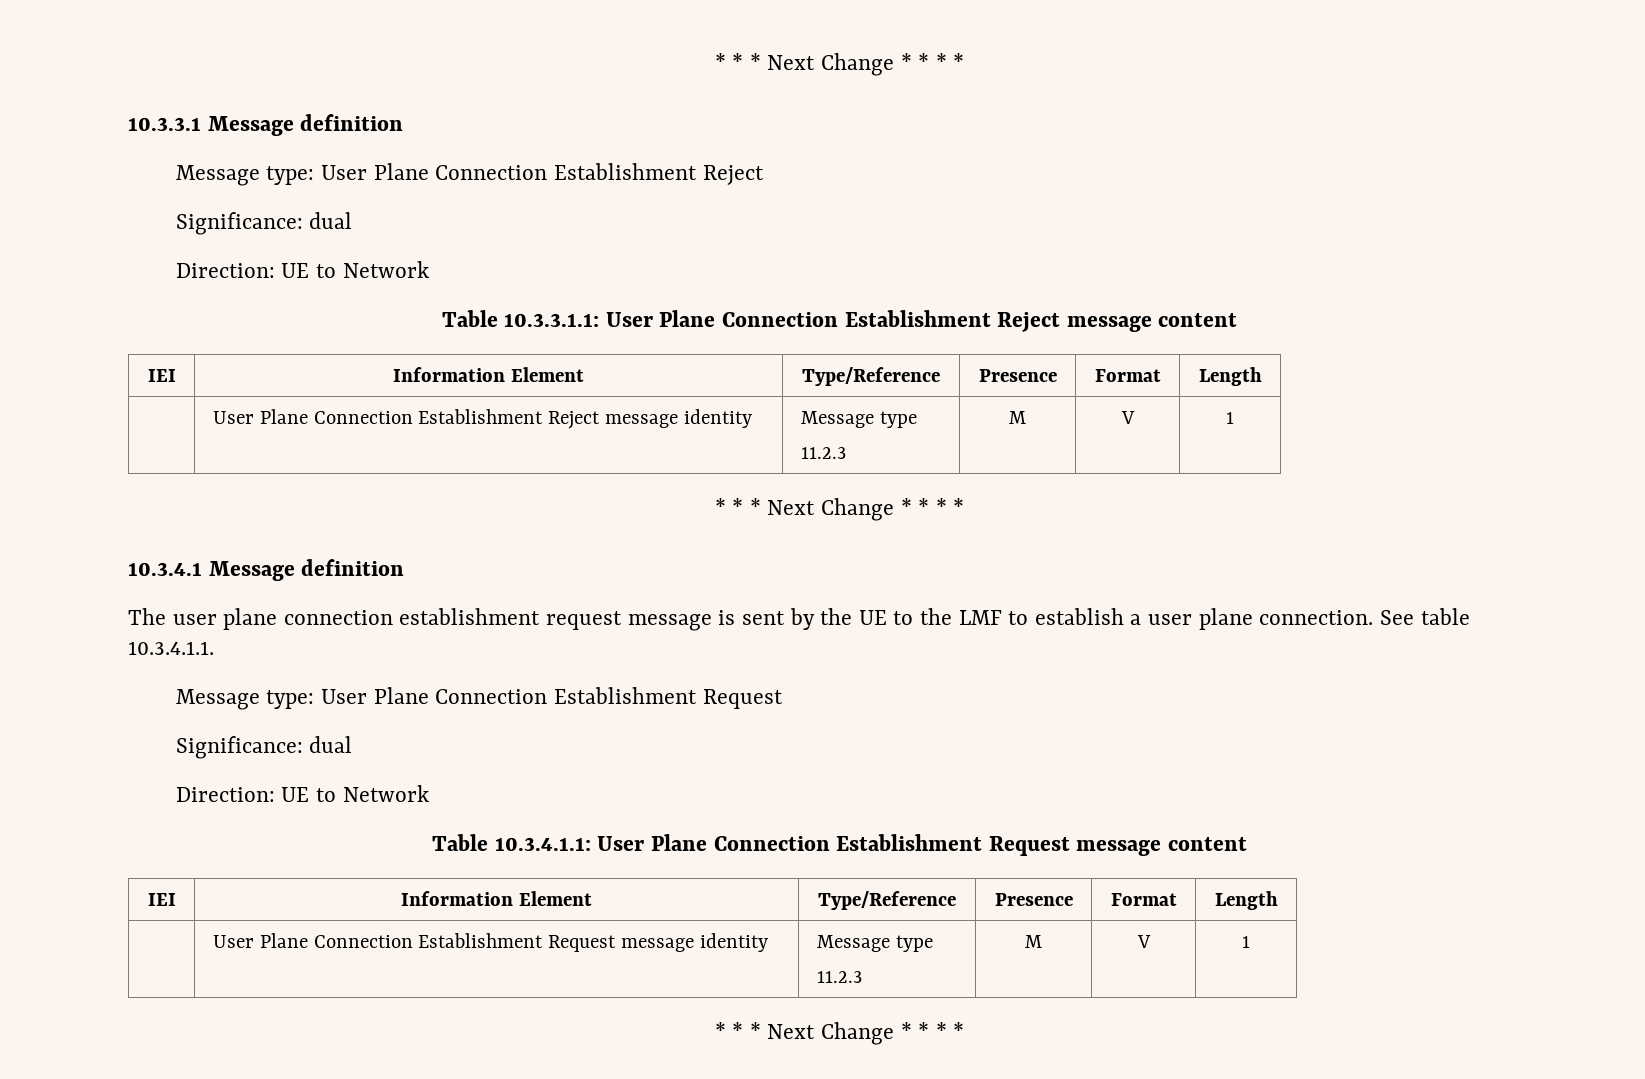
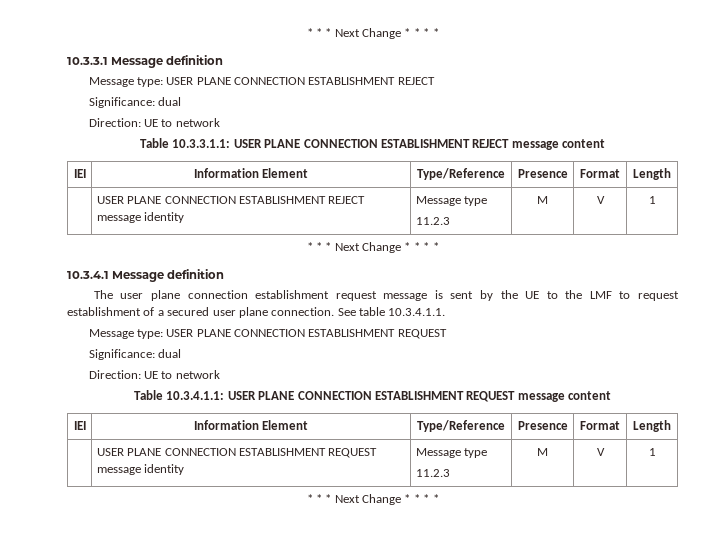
- Message type: User Plane Connection Establishment Reject
+ Message type: USER PLANE CONNECTION ESTABLISHMENT REJECT
  Significance: dual
- Direction: UE to Network
+ Direction: UE to network
- Table 10.3.3.1.1: User Plane Connection Establishment Reject message content
+ Table 10.3.3.1.1: USER PLANE CONNECTION ESTABLISHMENT REJECT message content
  IEI | Information Element | Type/Reference | Presence | Format | Length
- | User Plane Connection Establishment Reject message identity | Message type
+ | USER PLANE CONNECTION ESTABLISHMENT REJECT message identity | Message type
- The user plane connection establishment request message is sent by the UE to the LMF to establish a user plane connection.
+ The user plane connection establishment request message is sent by the UE to the LMF to request establishment of a secured user plane connection.
- Message type: User Plane Connection Establishment Request
+ Message type: USER PLANE CONNECTION ESTABLISHMENT REQUEST
  Significance: dual
- Direction: UE to Network
+ Direction: UE to network
- Table 10.3.4.1.1: User Plane Connection Establishment Request message content
+ Table 10.3.4.1.1: USER PLANE CONNECTION ESTABLISHMENT REQUEST message content
  IEI | Information Element | Type/Reference | Presence | Format | Length
- | User Plane Connection Establishment Request message identity | Message type
+ | USER PLANE CONNECTION ESTABLISHMENT REQUEST message identity | Message type

